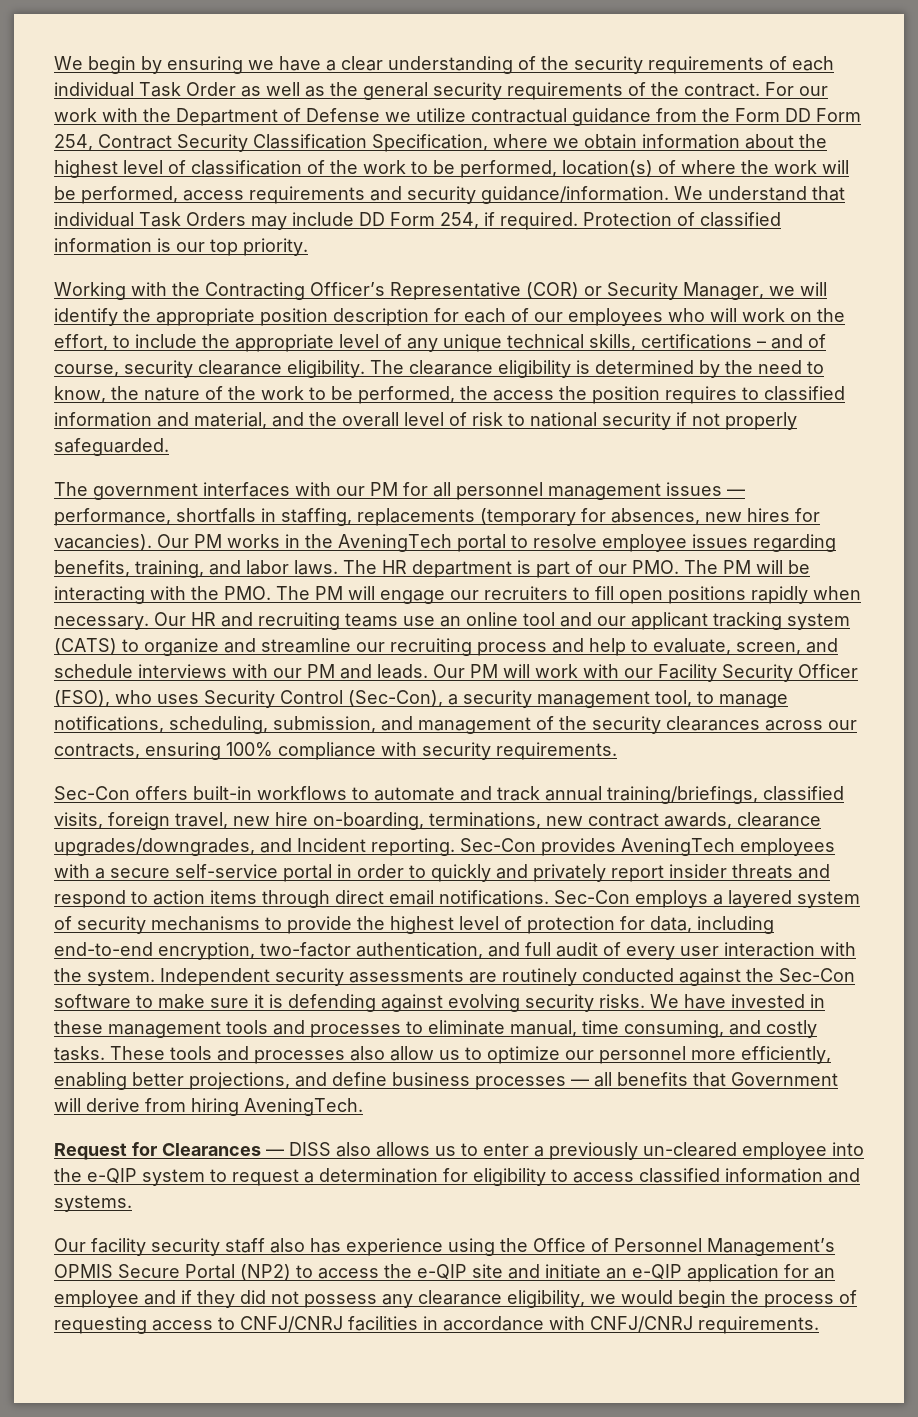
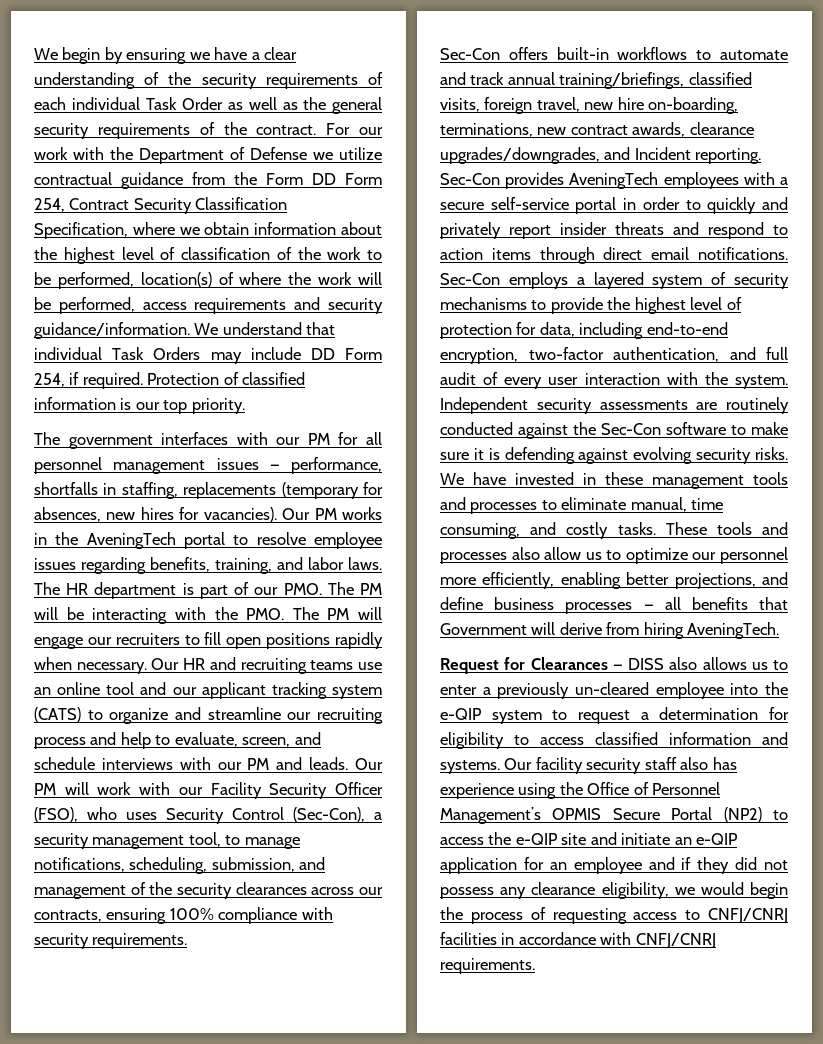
- Working with the Contracting Officer’s Representative (COR) or Security Manager, we will identify the appropriate position description for each of our employees who will work on the effort, to include the appropriate level of any unique technical skills, certifications – and of course, security clearance eligibility. The clearance eligibility is determined by the need to know, the nature of the work to be performed, the access the position requires to classified information and material, and the overall level of risk to national security if not properly safeguarded.
- Request for Clearances — DISS also allows us to enter a previously un-cleared employee into the e-QIP system to request a determination for eligibility to access classified information and systems.
- Our facility security staff also has experience using the Office of Personnel Management’s OPMIS Secure Portal (NP2) to access the e-QIP site and initiate an e-QIP application for an employee and if they did not possess any clearance eligibility, we would begin the process of requesting access to CNFJ/CNRJ facilities in accordance with CNFJ/CNRJ requirements.
+ Request for Clearances — DISS also allows us to enter a previously un-cleared employee into the e-QIP system to request a determination for eligibility to access classified information and systems. Our facility security staff also has experience using the Office of Personnel Management’s OPMIS Secure Portal (NP2) to access the e-QIP site and initiate an e-QIP application for an employee and if they did not possess any clearance eligibility, we would begin the process of requesting access to CNFJ/CNRJ facilities in accordance with CNFJ/CNRJ requirements.

